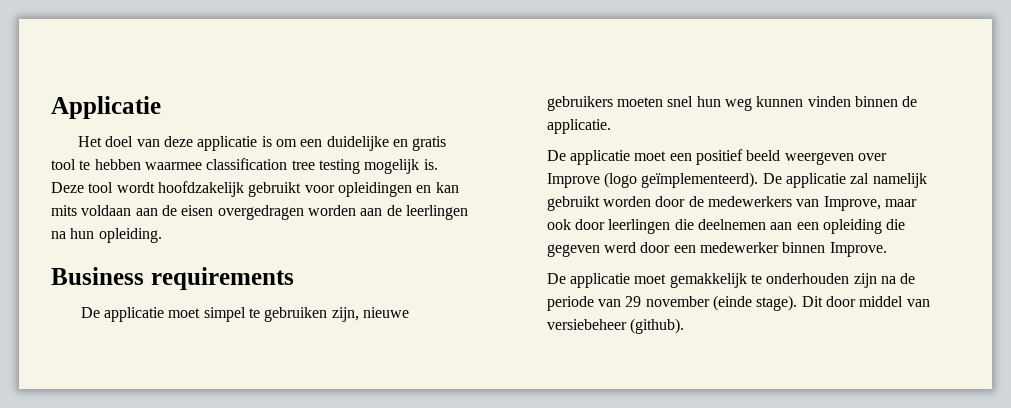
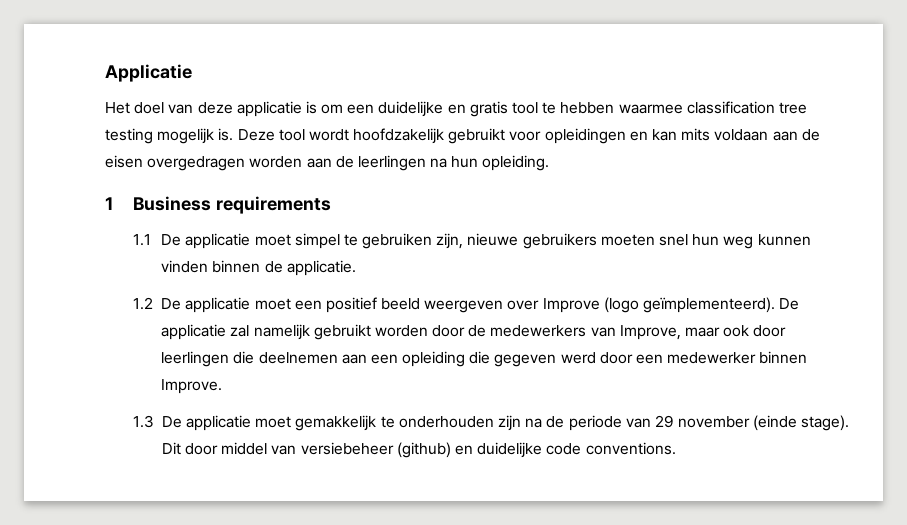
- Business requirements
+ 1 Business requirements
- De applicatie moet simpel te gebruiken zijn, nieuwe gebruikers moeten snel hun weg kunnen vinden binnen de applicatie.
+ 1.1 De applicatie moet simpel te gebruiken zijn, nieuwe gebruikers moeten snel hun weg kunnen vinden binnen de applicatie.
- De applicatie moet een positief beeld weergeven over Improve (logo geïmplementeerd).
+ 1.2 De applicatie moet een positief beeld weergeven over Improve (logo geïmplementeerd).
- De applicatie moet gemakkelijk te onderhouden zijn na de periode van 29 november (einde stage).
+ 1.3 De applicatie moet gemakkelijk te onderhouden zijn na de periode van 29 november (einde stage).
- Dit door middel van versiebeheer (github).
+ Dit door middel van versiebeheer (github) en duidelijke code conventions.

